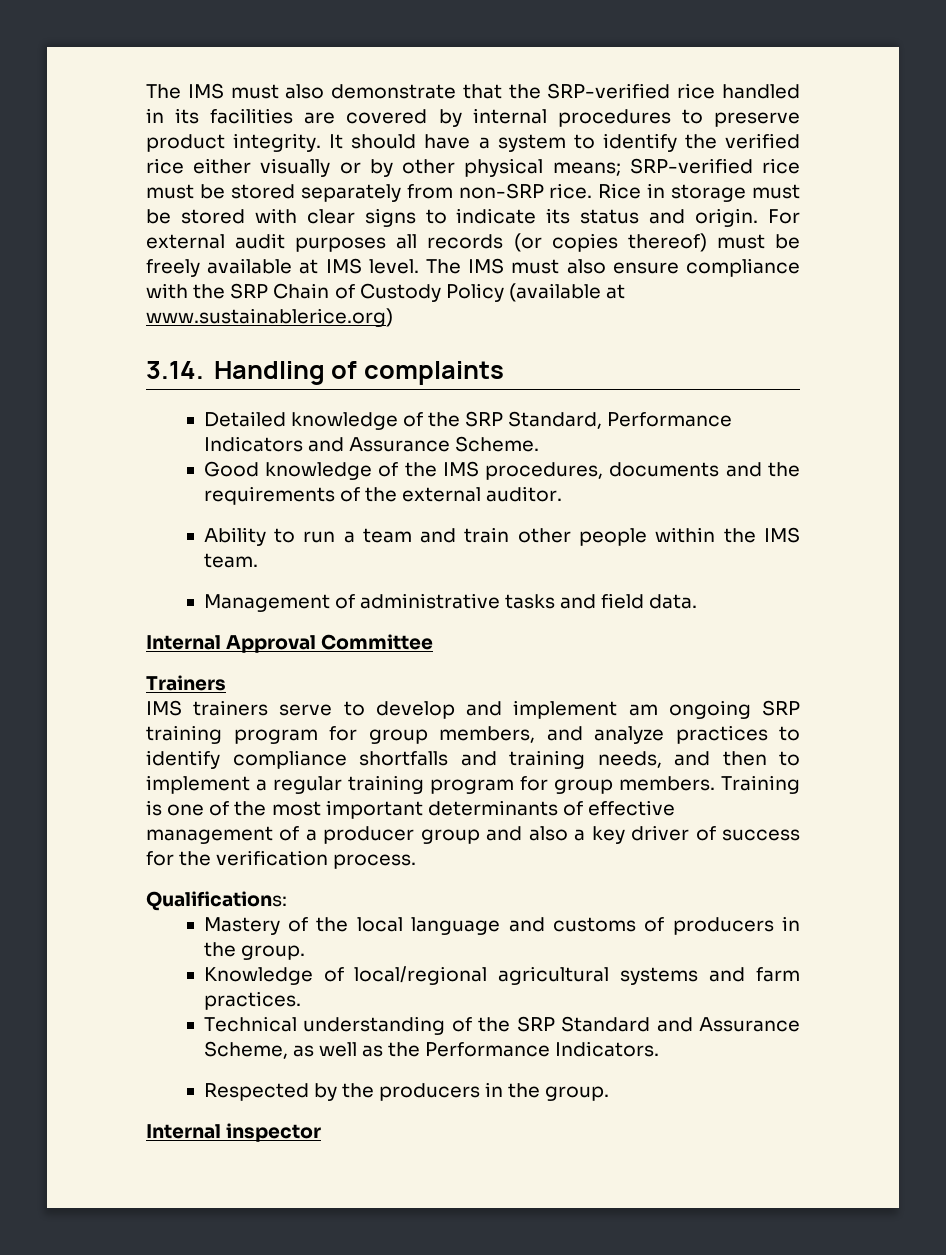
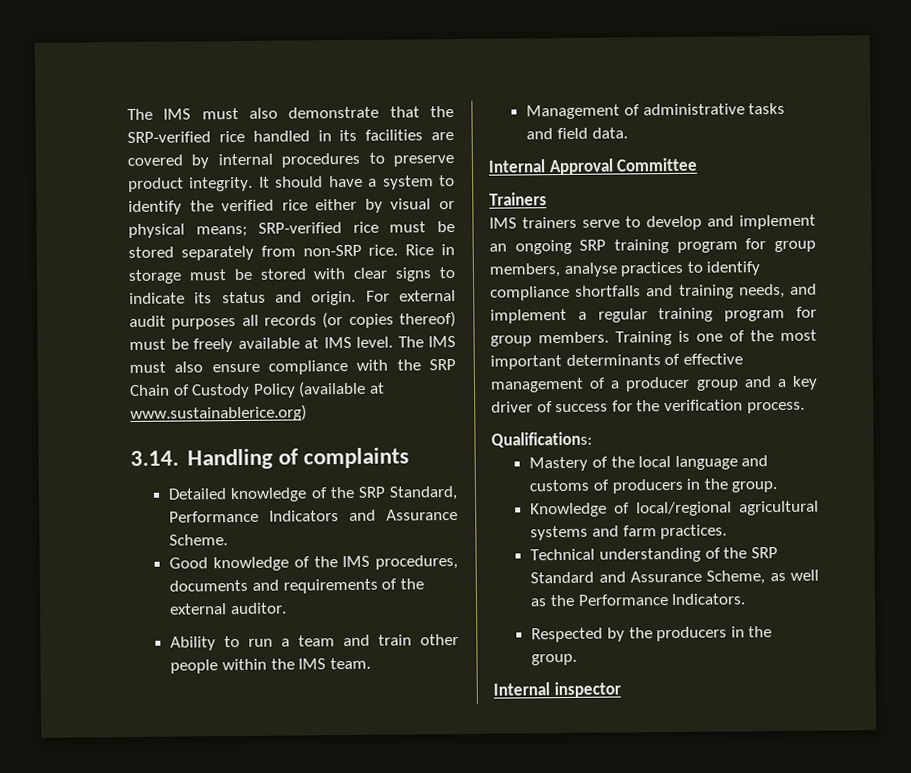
- It should have a system to identify the verified rice either visually or by other physical means; SRP-verified rice must be stored separately from non-SRP rice.
+ It should have a system to identify the verified rice either by visual or physical means; SRP-verified rice must be stored separately from non-SRP rice.
- Good knowledge of the IMS procedures, documents and the requirements of the external auditor.
+ Good knowledge of the IMS procedures, documents and requirements of the external auditor.
- IMS trainers serve to develop and implement am ongoing SRP training program for group members, and analyze practices to identify compliance shortfalls and training needs, and then to implement a regular training program for group members.
+ IMS trainers serve to develop and implement an ongoing SRP training program for group members, analyse practices to identify compliance shortfalls and training needs, and implement a regular training program for group members.
- Training is one of the most important determinants of effective management of a producer group and also a key driver of success for the verification process.
+ Training is one of the most important determinants of effective management of a producer group and a key driver of success for the verification process.

